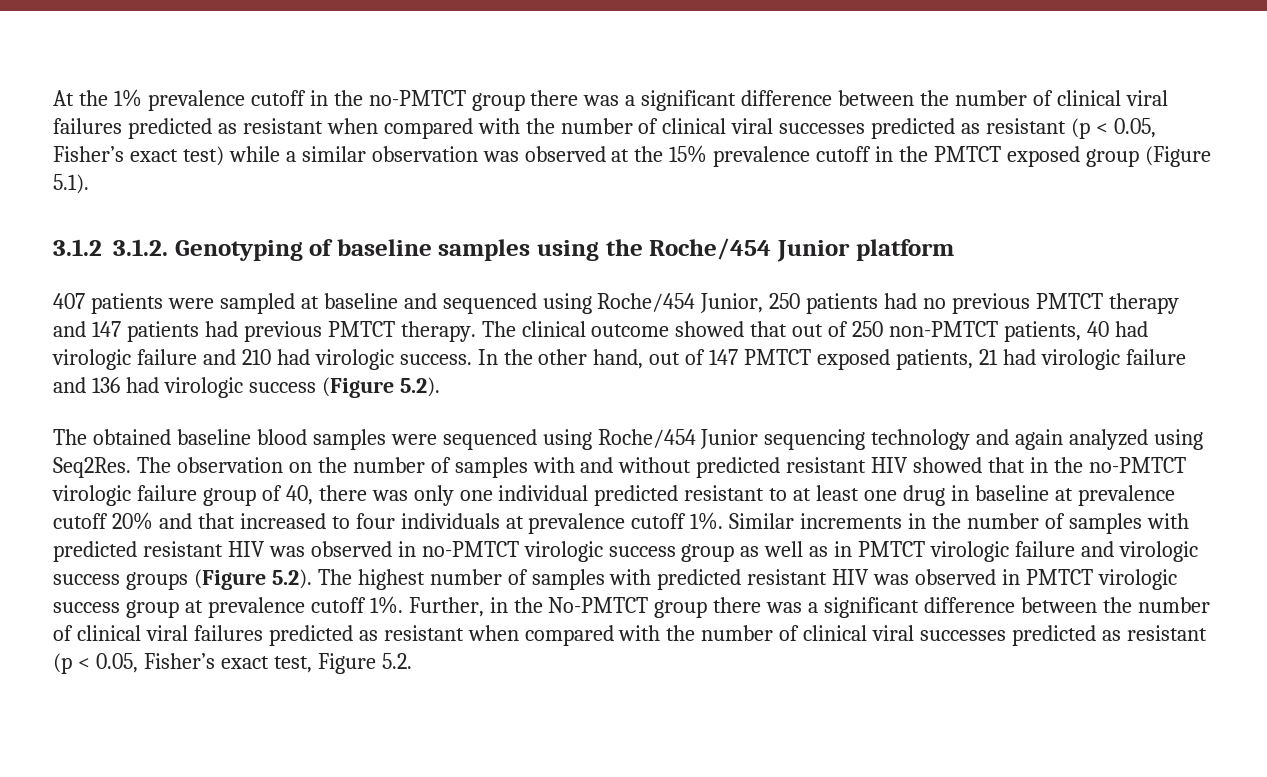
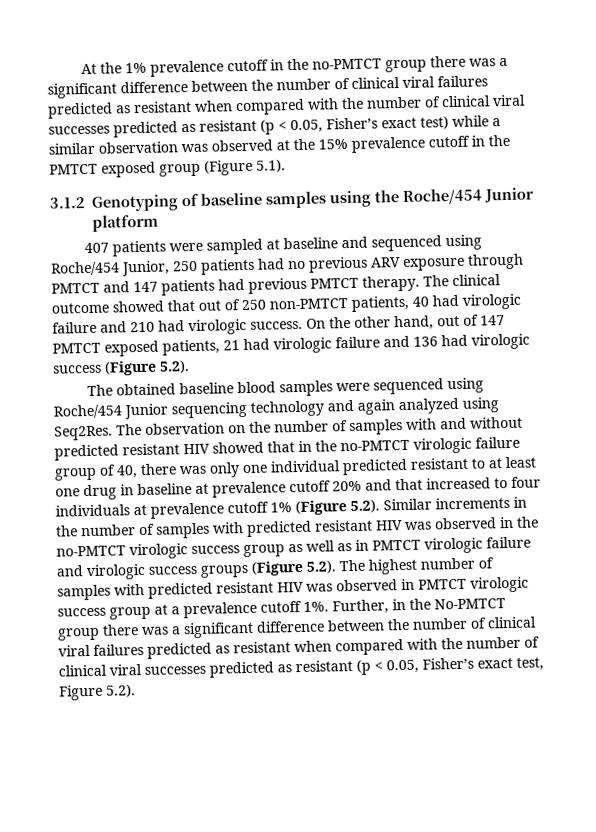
- 3.1.2 3.1.2. Genotyping of baseline samples using the Roche/454 Junior platform
+ 3.1.2 Genotyping of baseline samples using the Roche/454 Junior platform
- 407 patients were sampled at baseline and sequenced using Roche/454 Junior, 250 patients had no previous PMTCT therapy and 147 patients had previous PMTCT therapy.
+ 407 patients were sampled at baseline and sequenced using Roche/454 Junior, 250 patients had no previous ARV exposure through PMTCT and 147 patients had previous PMTCT therapy.
- In the other hand, out of 147 PMTCT exposed patients, 21 had virologic failure and 136 had virologic success (Figure 5.2).
+ On the other hand, out of 147 PMTCT exposed patients, 21 had virologic failure and 136 had virologic success (Figure 5.2).
- The observation on the number of samples with and without predicted resistant HIV showed that in the no-PMTCT virologic failure group of 40, there was only one individual predicted resistant to at least one drug in baseline at prevalence cutoff 20% and that increased to four individuals at prevalence cutoff 1%. Similar increments in the number of samples with predicted resistant HIV was observed in no-PMTCT virologic success group as well as in PMTCT virologic failure and virologic success groups (Figure 5.2). The highest number of samples with predicted resistant HIV was observed in PMTCT virologic success group at prevalence cutoff 1%.
+ The observation on the number of samples with and without predicted resistant HIV showed that in the no-PMTCT virologic failure group of 40, there was only one individual predicted resistant to at least one drug in baseline at prevalence cutoff 20% and that increased to four individuals at prevalence cutoff 1% (Figure 5.2). Similar increments in the number of samples with predicted resistant HIV was observed in the no-PMTCT virologic success group as well as in PMTCT virologic failure and virologic success groups (Figure 5.2). The highest number of samples with predicted resistant HIV was observed in PMTCT virologic success group at a prevalence cutoff 1%.
- Further, in the No-PMTCT group there was a significant difference between the number of clinical viral failures predicted as resistant when compared with the number of clinical viral successes predicted as resistant (p < 0.05, Fisher’s exact test, Figure 5.2.
+ Further, in the No-PMTCT group there was a significant difference between the number of clinical viral failures predicted as resistant when compared with the number of clinical viral successes predicted as resistant (p < 0.05, Fisher’s exact test, Figure 5.2).

